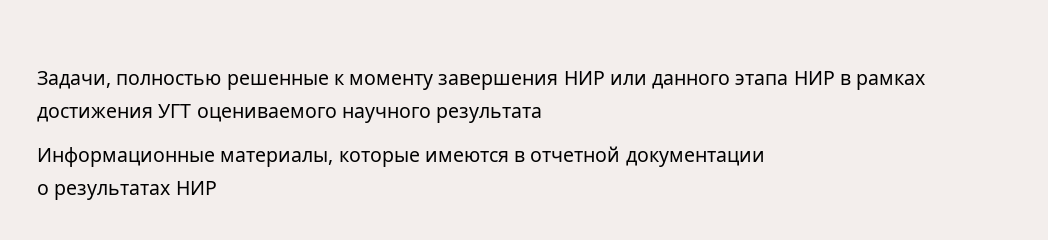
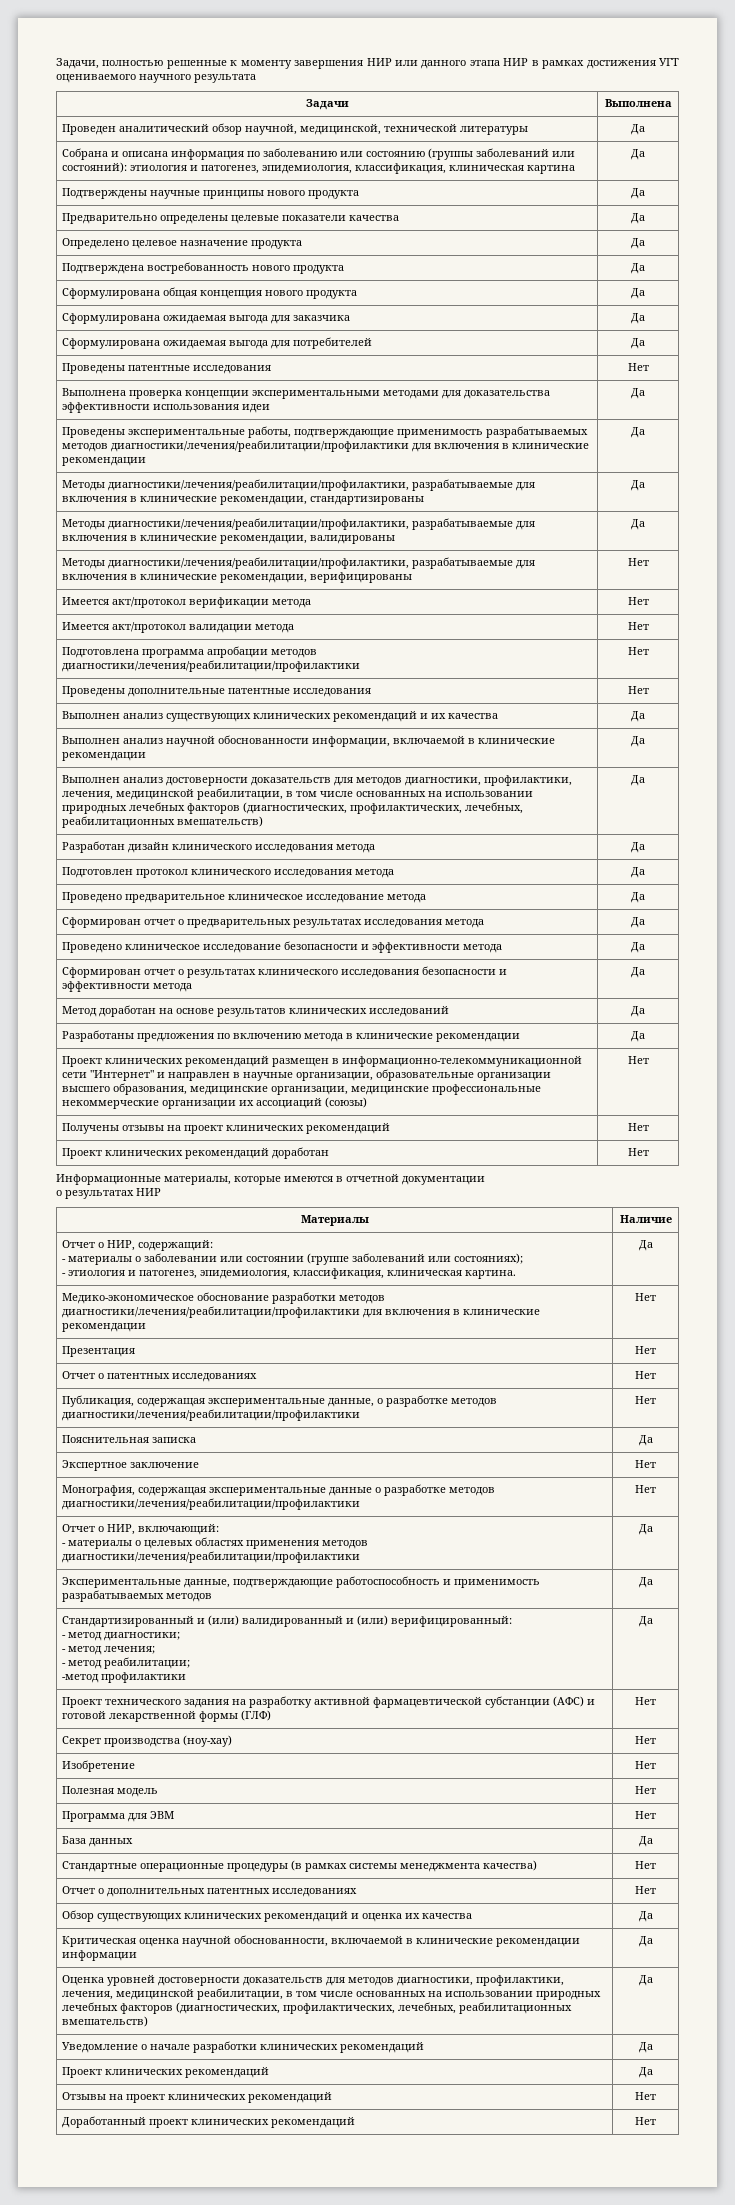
+ Задачи | Выполнена
+ Проведен аналитический обзор научной, медицинской, технической литературы | Да
+ Собрана и описана информация по заболеванию или состоянию (группы заболеваний или состояний): этиология и патогенез, эпидемиология, классификация, клиническая картина | Да
+ Подтверждены научные принципы нового продукта | Да
+ Предварительно определены целевые показатели качества | Да
+ Определено целевое назначение продукта | Да
+ Подтверждена востребованность нового продукта | Да
+ Сформулирована общая концепция нового продукта | Да
+ Сформулирована ожидаемая выгода для заказчика | Да
+ Сформулирована ожидаемая выгода для потребителей | Да
+ Проведены патентные исследования | Нет
+ Выполнена проверка концепции экспериментальными методами для доказательства эффективности использования идеи | Да
+ Проведены экспериментальные работы, подтверждающие применимость разрабатываемых методов диагностики/лечения/реабилитации/профилактики для включения в клинические рекомендации | Да
+ Методы диагностики/лечения/реабилитации/профилактики, разрабатываемые для включения в клинические рекомендации, стандартизированы | Да
+ Методы диагностики/лечения/реабилитации/профилактики, разрабатываемые для включения в клинические рекомендации, валидированы | Да
+ Методы диагностики/лечения/реабилитации/профилактики, разрабатываемые для включения в клинические рекомендации, верифицированы | Нет
+ Имеется акт/протокол верификации метода | Нет
+ Имеется акт/протокол валидации метода | Нет
+ Подготовлена программа апробации методов диагностики/лечения/реабилитации/профилактики | Нет
+ Проведены дополнительные патентные исследования | Нет
+ Выполнен анализ существующих клинических рекомендаций и их качества | Да
+ Выполнен анализ научной обоснованности информации, включаемой в клинические рекомендации | Да
+ Выполнен анализ достоверности доказательств для методов диагностики, профилактики, лечения, медицинской реабилитации, в том числе основанных на использовании природных лечебных факторов (диагностических, профилактических, лечебных, реабилитационных вмешательств) | Да
+ Разработан дизайн клинического исследования метода | Да
+ Подготовлен протокол клинического исследования метода | Да
+ Проведено предварительное клиническое исследование метода | Да
+ Сформирован отчет о предварительных результатах исследования метода | Да
+ Проведено клиническое исследование безопасности и эффективности метода | Да
+ Сформирован отчет о результатах клинического исследования безопасности и эффективности метода | Да
+ Метод доработан на основе результатов клинических исследований | Да
+ Разработаны предложения по включению метода в клинические рекомендации | Да
+ Проект клинических рекомендаций размещен в информационно-телекоммуникационной сети "Интернет" и направлен в научные организации, образовательные организации высшего образования, медицинские организации, медицинские профессиональные некоммерческие организации их ассоциаций (союзы) | Нет
+ Получены отзывы на проект клинических рекомендаций | Нет
+ Проект клинических рекомендаций доработан | Нет
+ Материалы | Наличие
+ Отчет о НИР, содержащий:
+ - материалы о заболевании или состоянии (группе заболеваний или состояниях);
+ - этиология и патогенез, эпидемиология, классификация, клиническая картина. | Да
+ Медико-экономическое обоснование разработки методов диагностики/лечения/реабилитации/профилактики для включения в клинические рекомендации | Нет
+ Презентация | Нет
+ Отчет о патентных исследованиях | Нет
+ Публикация, содержащая экспериментальные данные, о разработке методов диагностики/лечения/реабилитации/профилактики | Нет
+ Пояснительная записка | Да
+ Экспертное заключение | Нет
+ Монография, содержащая экспериментальные данные о разработке методов диагностики/лечения/реабилитации/профилактики | Нет
+ Отчет о НИР, включающий:
+ - материалы о целевых областях применения методов диагностики/лечения/реабилитации/профилактики | Да
+ Экспериментальные данные, подтверждающие работоспособность и применимость разрабатываемых методов | Да
+ Стандартизированный и (или) валидированный и (или) верифицированный:
+ - метод диагностики;
+ - метод лечения;
+ - метод реабилитации;
+ -метод профилактики | Да
+ Проект технического задания на разработку активной фармацевтической субстанции (АФС) и готовой лекарственной формы (ГЛФ) | Нет
+ Секрет производства (ноу-хау) | Нет
+ Изобретение | Нет
+ Полезная модель | Нет
+ Программа для ЭВМ | Нет
+ База данных | Да
+ Стандартные операционные процедуры (в рамках системы менеджмента качества) | Нет
+ Отчет о дополнительных патентных исследованиях | Нет
+ Обзор существующих клинических рекомендаций и оценка их качества | Да
+ Критическая оценка научной обоснованности, включаемой в клинические рекомендации информации | Да
+ Оценка уровней достоверности доказательств для методов диагностики, профилактики, лечения, медицинской реабилитации, в том числе основанных на использовании природных лечебных факторов (диагностических, профилактических, лечебных, реабилитационных вмешательств) | Да
+ Уведомление о начале разработки клинических рекомендаций | Да
+ Проект клинических рекомендаций | Да
+ Отзывы на проект клинических рекомендаций | Нет
+ Доработанный проект клинических рекомендаций | Нет

